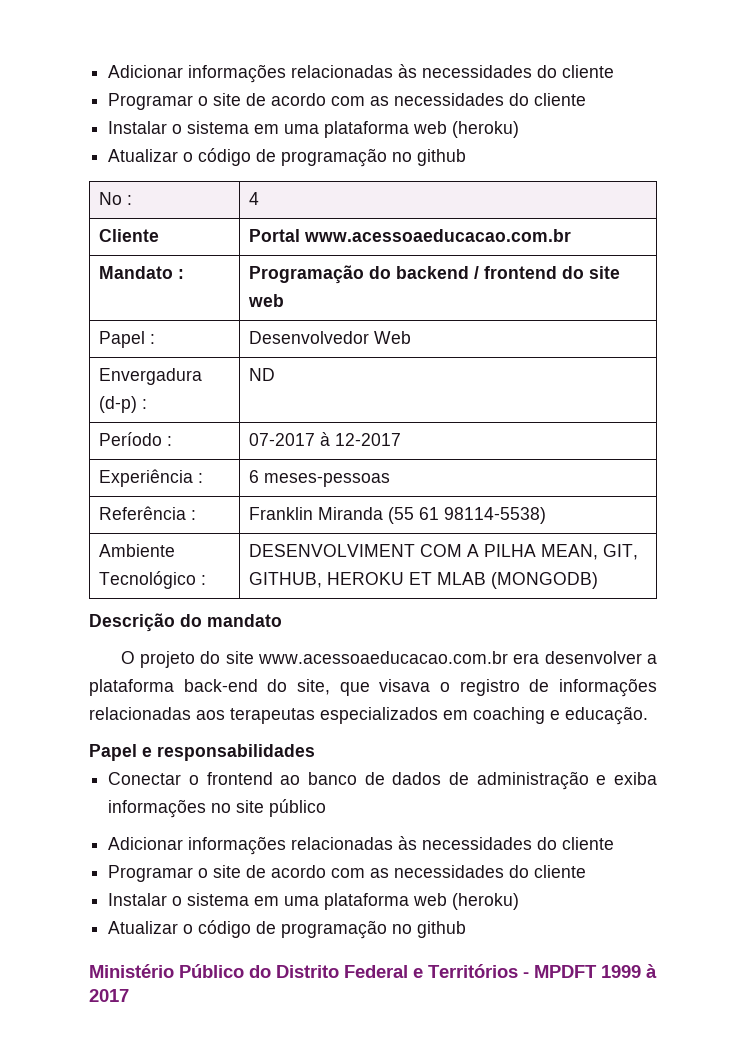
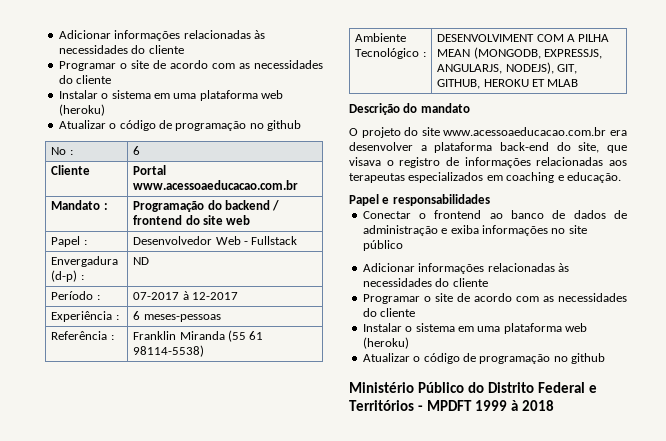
- No : | 4
+ No : | 6
- Papel : | Desenvolvedor Web
+ Papel : | Desenvolvedor Web - Fullstack
- Ambiente Tecnológico : | DESENVOLVIMENT COM A PILHA MEAN, GIT, GITHUB, HEROKU ET MLAB (MONGODB)
+ Ambiente Tecnológico : | DESENVOLVIMENT COM A PILHA MEAN (MONGODB, EXPRESSJS, ANGULARJS, NODEJS), GIT, GITHUB, HEROKU ET MLAB
- Ministério Público do Distrito Federal e Territórios - MPDFT 1999 à 2017
+ Ministério Público do Distrito Federal e Territórios - MPDFT 1999 à 2018

